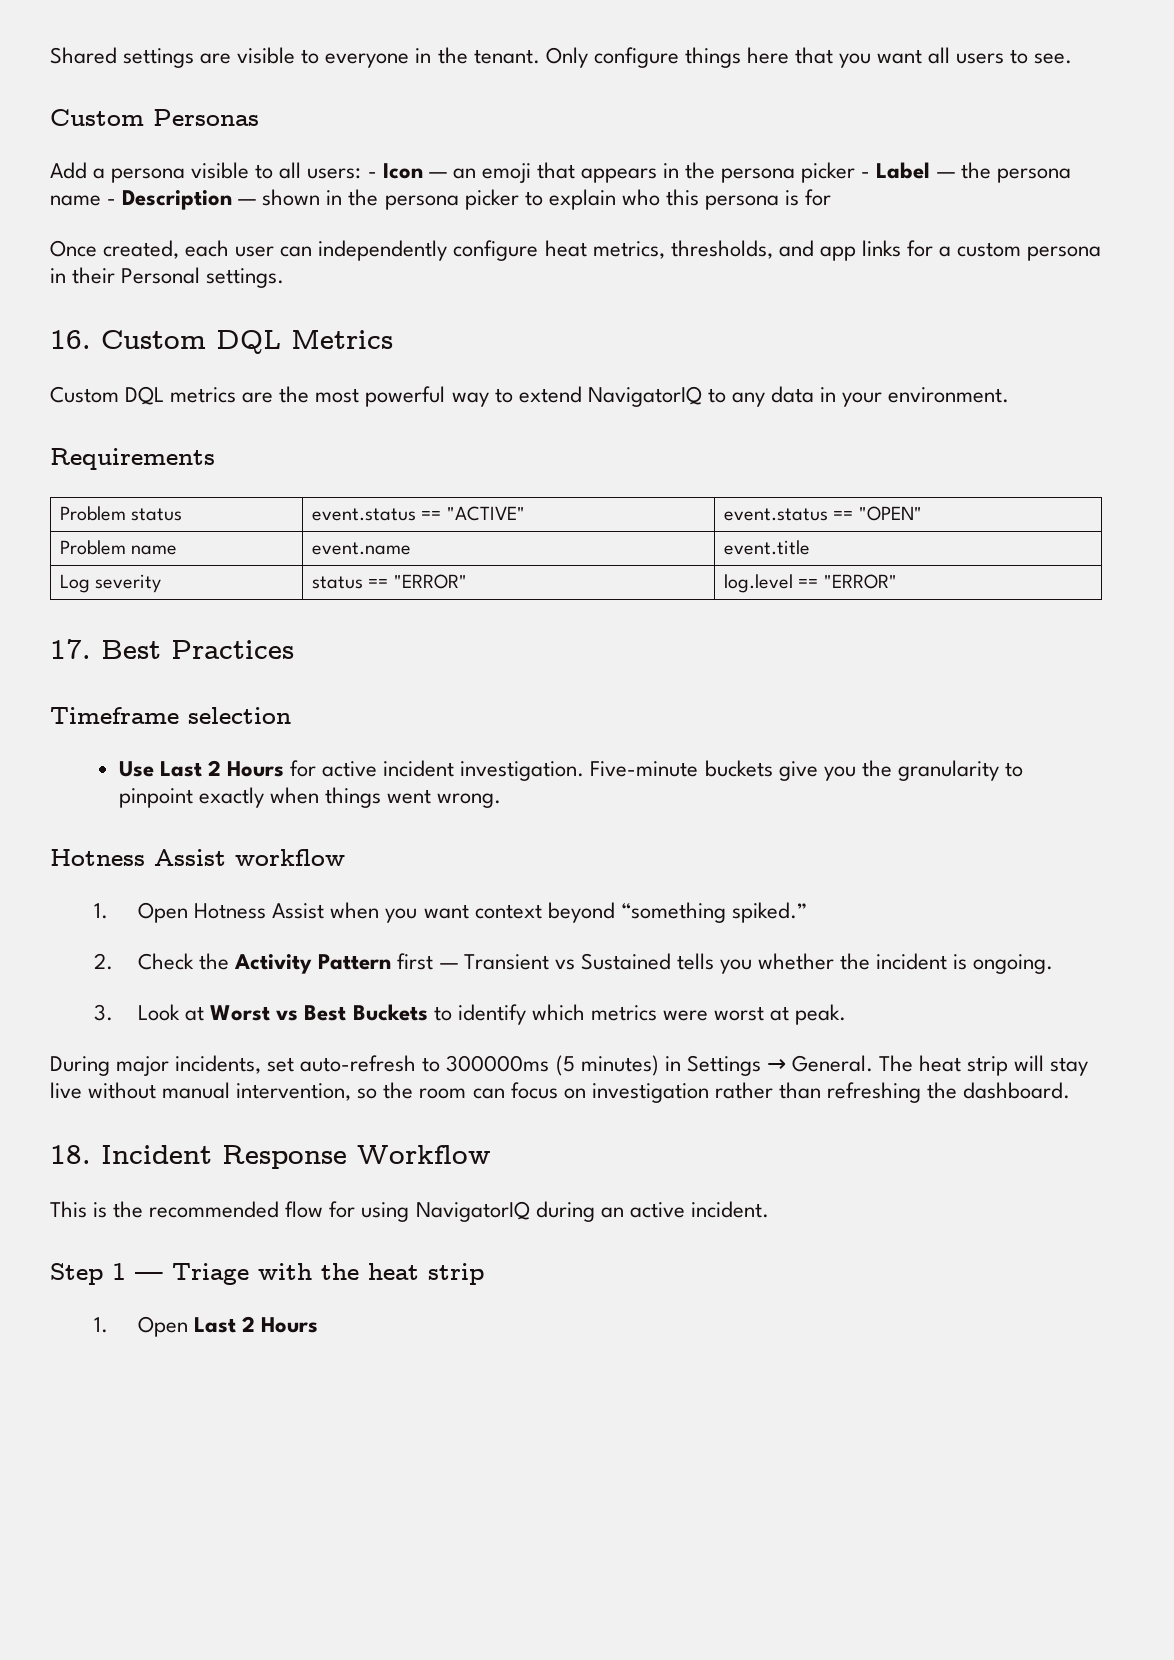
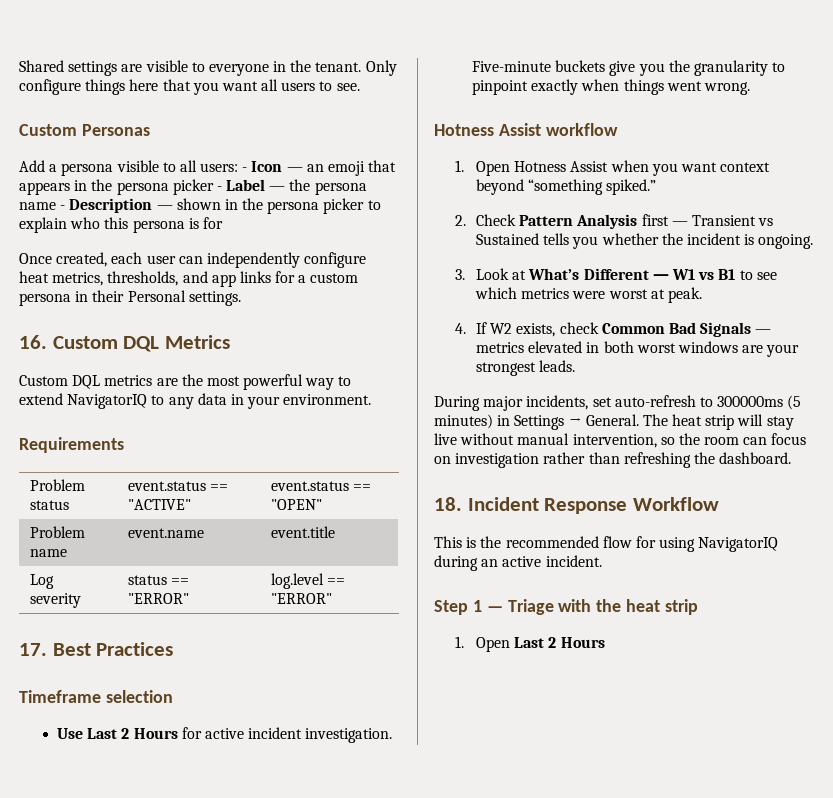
- 2. Check the Activity Pattern first — Transient vs Sustained tells you whether the incident is ongoing.
+ 2. Check Pattern Analysis first — Transient vs Sustained tells you whether the incident is ongoing.
- 3. Look at Worst vs Best Buckets to identify which metrics were worst at peak.
+ 3. Look at What’s Different — W1 vs B1 to see which metrics were worst at peak.
+ 4. If W2 exists, check Common Bad Signals — metrics elevated in both worst windows are your strongest leads.

